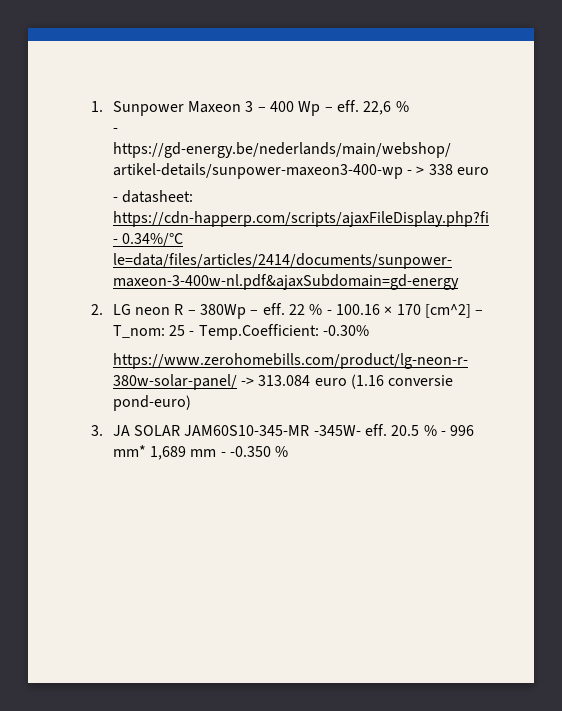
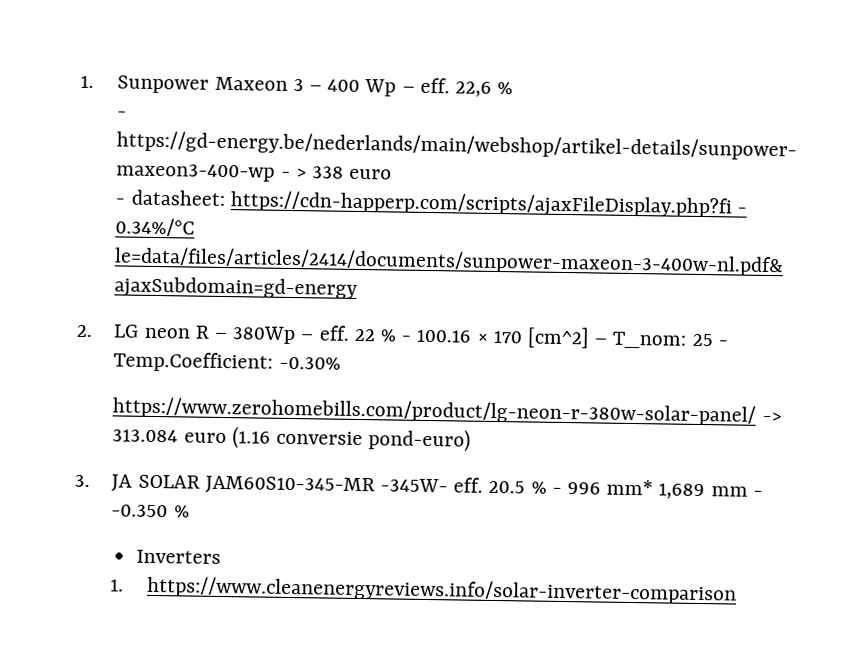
+ Inverters
+ 1. https://www.cleanenergyreviews.info/solar-inverter-comparison

